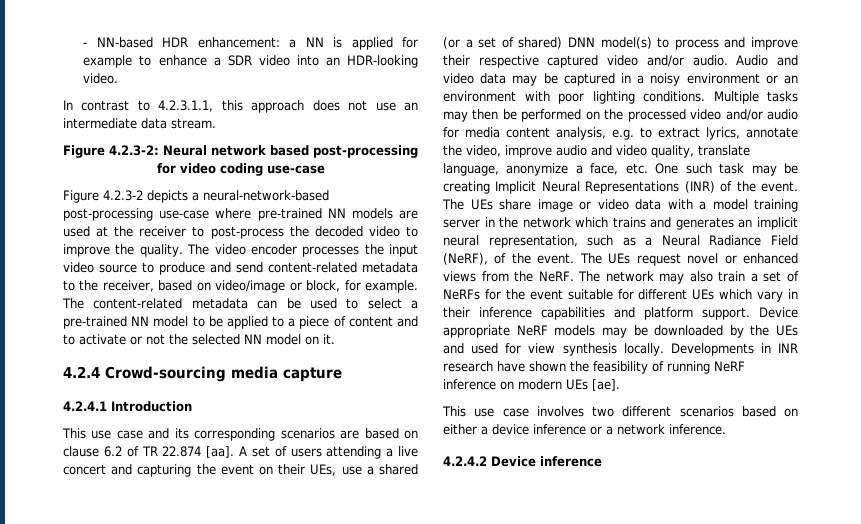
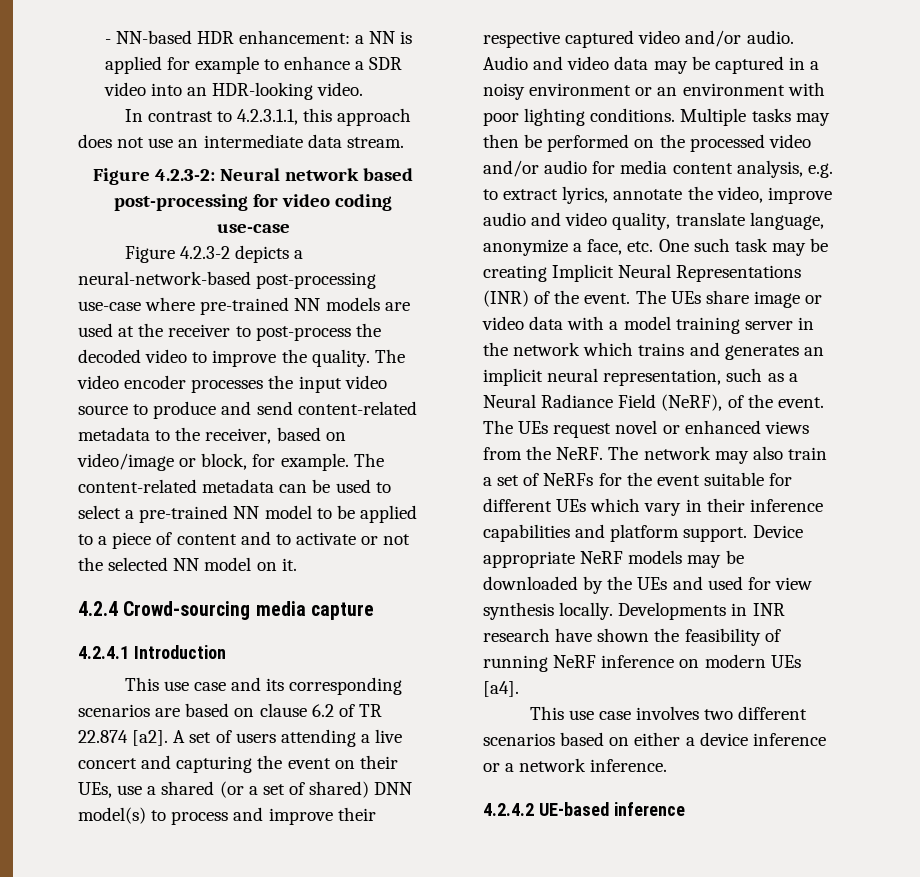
- This use case and its corresponding scenarios are based on clause 6.2 of TR 22.874 [aa].
+ This use case and its corresponding scenarios are based on clause 6.2 of TR 22.874 [a2].
- Developments in INR research have shown the feasibility of running NeRF inference on modern UEs [ae].
+ Developments in INR research have shown the feasibility of running NeRF inference on modern UEs [a4].
- 4.2.4.2 Device inference
+ 4.2.4.2 UE-based inference

